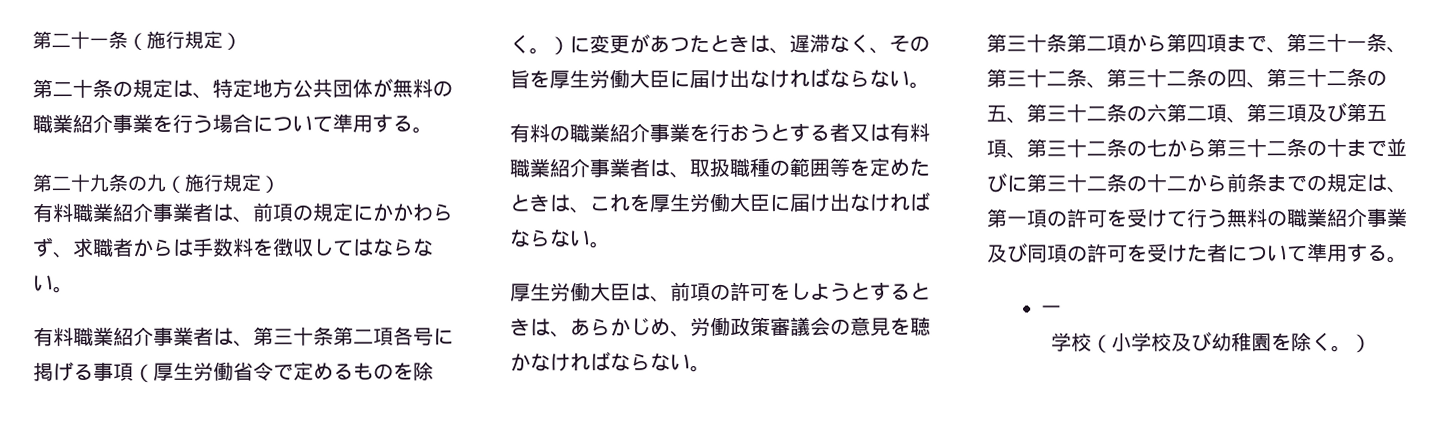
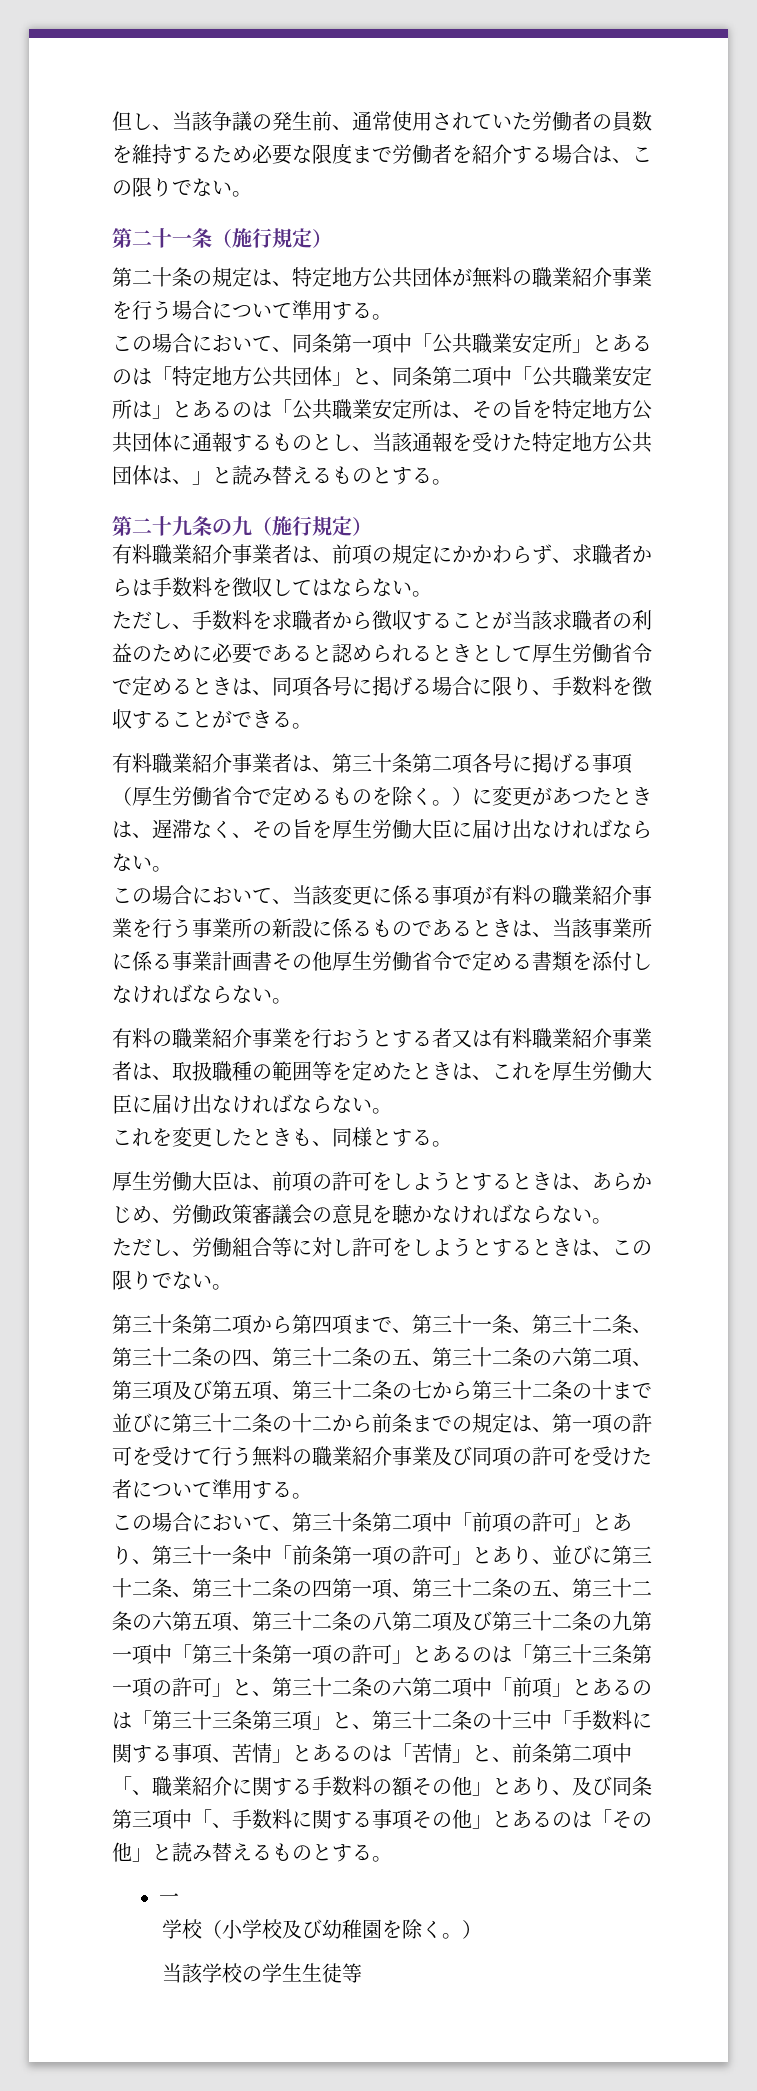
+ 但し、当該争議の発生前、通常使用されていた労働者の員数を維持するため必要な限度まで労働者を紹介する場合は、この限りでない。
+ この場合において、同条第一項中「公共職業安定所」とあるのは「特定地方公共団体」と、同条第二項中「公共職業安定所は」とあるのは「公共職業安定所は、その旨を特定地方公共団体に通報するものとし、当該通報を受けた特定地方公共団体は、」と読み替えるものとする。
+ ただし、手数料を求職者から徴収することが当該求職者の利益のために必要であると認められるときとして厚生労働省令で定めるときは、同項各号に掲げる場合に限り、手数料を徴収することができる。
+ この場合において、当該変更に係る事項が有料の職業紹介事業を行う事業所の新設に係るものであるときは、当該事業所に係る事業計画書その他厚生労働省令で定める書類を添付しなければならない。
+ これを変更したときも、同様とする。
+ ただし、労働組合等に対し許可をしようとするときは、この限りでない。
+ この場合において、第三十条第二項中「前項の許可」とあり、第三十一条中「前条第一項の許可」とあり、並びに第三十二条、第三十二条の四第一項、第三十二条の五、第三十二条の六第五項、第三十二条の八第二項及び第三十二条の九第一項中「第三十条第一項の許可」とあるのは「第三十三条第一項の許可」と、第三十二条の六第二項中「前項」とあるのは「第三十三条第三項」と、第三十二条の十三中「手数料に関する事項、苦情」とあるのは「苦情」と、前条第二項中「、職業紹介に関する手数料の額その他」とあり、及び同条第三項中「、手数料に関する事項その他」とあるのは「その他」と読み替えるものとする。
+ 当該学校の学生生徒等

